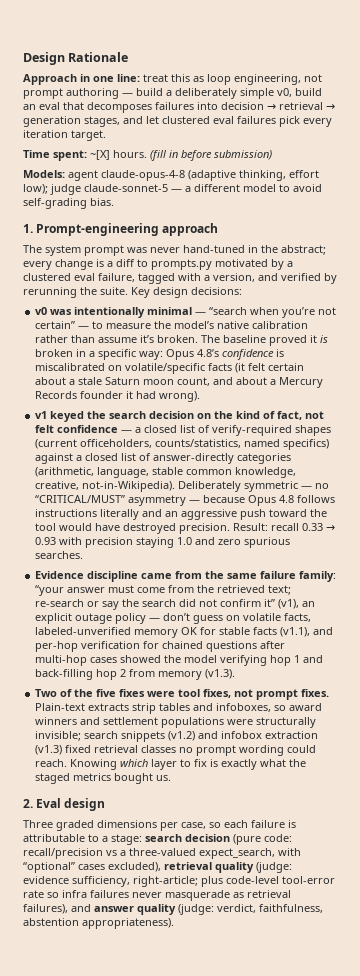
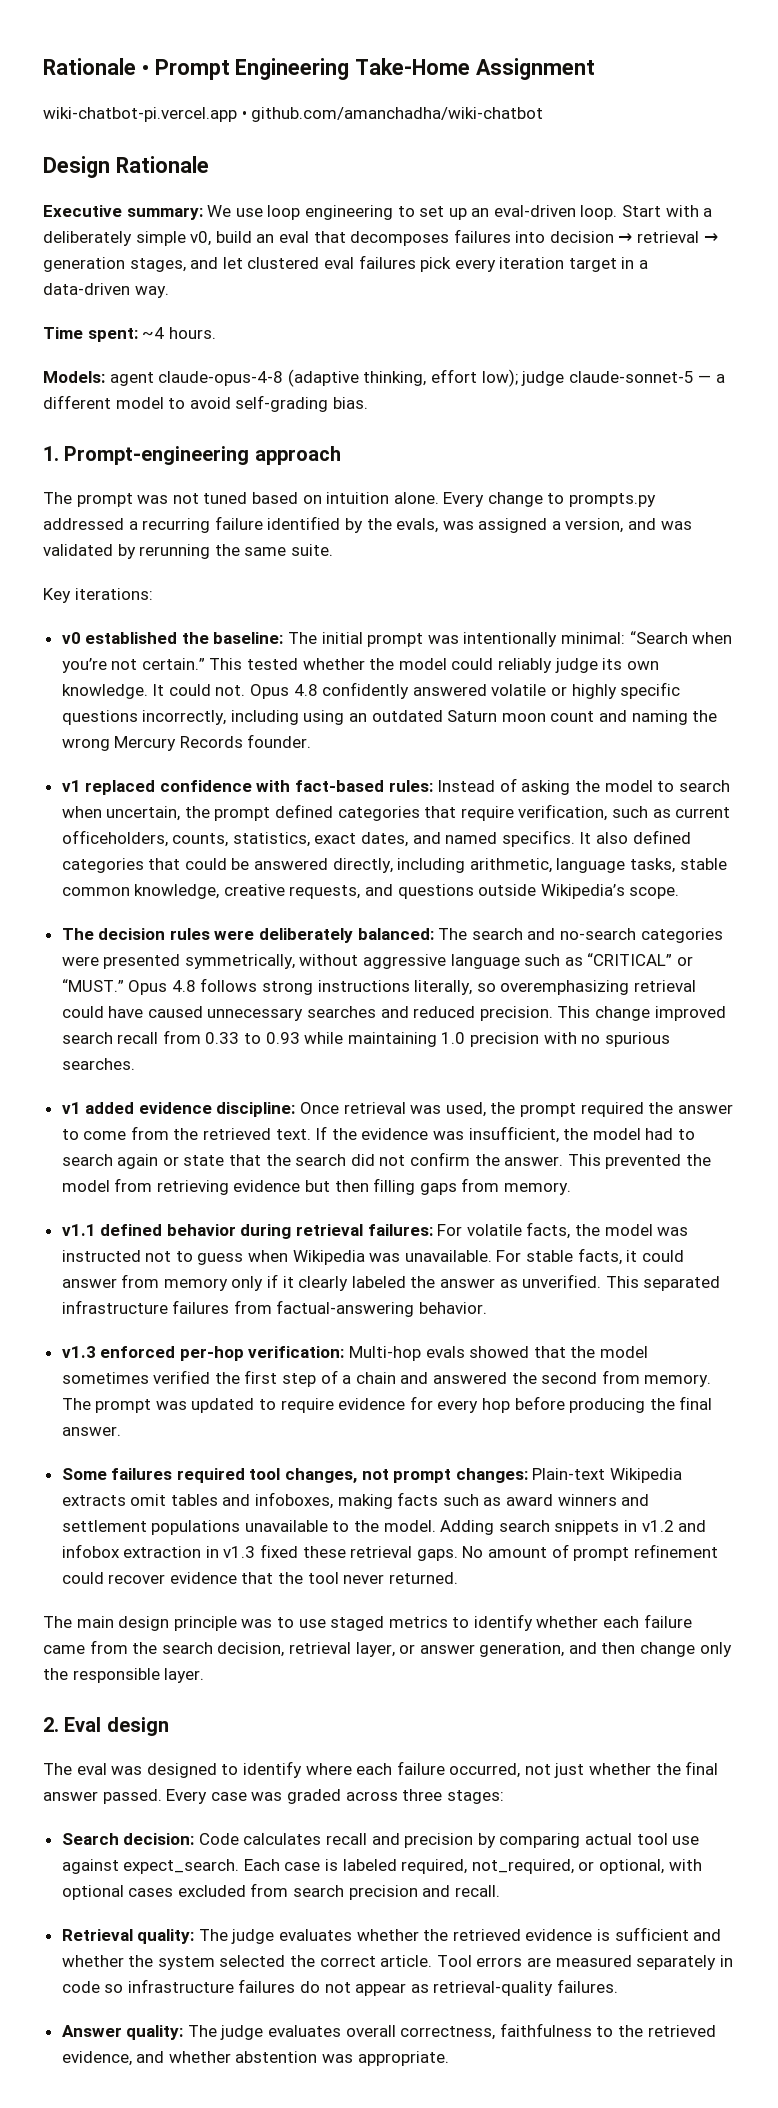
+ Rationale • Prompt Engineering Take-Home Assignment
+ wiki-chatbot-pi.vercel.app • github.com/amanchadha/wiki-chatbot
  Design Rationale
- Approach in one line: treat this as loop engineering, not prompt authoring — build a deliberately simple v0, build an eval that decomposes failures into decision → retrieval → generation stages, and let clustered eval failures pick every iteration target.
+ Executive summary: We use loop engineering to set up an eval-driven loop. Start with a deliberately simple v0, build an eval that decomposes failures into decision → retrieval → generation stages, and let clustered eval failures pick every iteration target in a data-driven way.
- Time spent: ~[X] hours. (fill in before submission)
+ Time spent: ~4 hours.
- The system prompt was never hand-tuned in the abstract; every change is a diff to prompts.py motivated by a clustered eval failure, tagged with a version, and verified by rerunning the suite. Key design decisions:
- v0 was intentionally minimal — “search when you’re not certain” — to measure the model’s native calibration rather than assume it’s broken. The baseline proved it is broken in a specific way: Opus 4.8’s confidence is miscalibrated on volatile/specific facts (it felt certain about a stale Saturn moon count, and about a Mercury Records founder it had wrong).
- v1 keyed the search decision on the kind of fact, not felt confidence — a closed list of verify-required shapes (current officeholders, counts/statistics, named specifics) against a closed list of answer-directly categories (arithmetic, language, stable common knowledge, creative, not-in-Wikipedia). Deliberately symmetric — no “CRITICAL/MUST” asymmetry — because Opus 4.8 follows instructions literally and an aggressive push toward the tool would have destroyed precision. Result: recall 0.33 → 0.93 with precision staying 1.0 and zero spurious searches.
- Evidence discipline came from the same failure family: “your answer must come from the retrieved text; re-search or say the search did not confirm it” (v1), an explicit outage policy — don’t guess on volatile facts, labeled-unverified memory OK for stable facts (v1.1), and per-hop verification for chained questions after multi-hop cases showed the model verifying hop 1 and back-filling hop 2 from memory (v1.3).
- Two of the five fixes were tool fixes, not prompt fixes. Plain-text extracts strip tables and infoboxes, so award winners and settlement populations were structurally invisible; search snippets (v1.2) and infobox extraction (v1.3) fixed retrieval classes no prompt wording could reach. Knowing which layer to fix is exactly what the staged metrics bought us.
+ The prompt was not tuned based on intuition alone. Every change to prompts.py addressed a recurring failure identified by the evals, was assigned a version, and was validated by rerunning the same suite.
+ Key iterations:
+ v0 established the baseline: The initial prompt was intentionally minimal: “Search when you’re not certain.” This tested whether the model could reliably judge its own knowledge. It could not. Opus 4.8 confidently answered volatile or highly specific questions incorrectly, including using an outdated Saturn moon count and naming the wrong Mercury Records founder.
+ v1 replaced confidence with fact-based rules: Instead of asking the model to search when uncertain, the prompt defined categories that require verification, such as current officeholders, counts, statistics, exact dates, and named specifics. It also defined categories that could be answered directly, including arithmetic, language tasks, stable common knowledge, creative requests, and questions outside Wikipedia’s scope.
+ The decision rules were deliberately balanced: The search and no-search categories were presented symmetrically, without aggressive language such as “CRITICAL” or “MUST.” Opus 4.8 follows strong instructions literally, so overemphasizing retrieval could have caused unnecessary searches and reduced precision. This change improved search recall from 0.33 to 0.93 while maintaining 1.0 precision with no spurious searches.
+ v1 added evidence discipline: Once retrieval was used, the prompt required the answer to come from the retrieved text. If the evidence was insufficient, the model had to search again or state that the search did not confirm the answer. This prevented the model from retrieving evidence but then filling gaps from memory.
+ v1.1 defined behavior during retrieval failures: For volatile facts, the model was instructed not to guess when Wikipedia was unavailable. For stable facts, it could answer from memory only if it clearly labeled the answer as unverified. This separated infrastructure failures from factual-answering behavior.
+ v1.3 enforced per-hop verification: Multi-hop evals showed that the model sometimes verified the first step of a chain and answered the second from memory. The prompt was updated to require evidence for every hop before producing the final answer.
+ Some failures required tool changes, not prompt changes: Plain-text Wikipedia extracts omit tables and infoboxes, making facts such as award winners and settlement populations unavailable to the model. Adding search snippets in v1.2 and infobox extraction in v1.3 fixed these retrieval gaps. No amount of prompt refinement could recover evidence that the tool never returned.
+ The main design principle was to use staged metrics to identify whether each failure came from the search decision, retrieval layer, or answer generation, and then change only the responsible layer.
  2. Eval design
- Three graded dimensions per case, so each failure is attributable to a stage: search decision (pure code: recall/precision vs a three-valued expect_search, with “optional” cases excluded), retrieval quality (judge: evidence sufficiency, right-article; plus code-level tool-error rate so infra failures never masquerade as retrieval failures), and answer quality (judge: verdict, faithfulness, abstention appropriateness).
+ The eval was designed to identify where each failure occurred, not just whether the final answer passed. Every case was graded across three stages:
+ Search decision: Code calculates recall and precision by comparing actual tool use against expect_search. Each case is labeled required, not_required, or optional, with optional cases excluded from search precision and recall.
+ Retrieval quality: The judge evaluates whether the retrieved evidence is sufficient and whether the system selected the correct article. Tool errors are measured separately in code so infrastructure failures do not appear as retrieval-quality failures.
+ Answer quality: The judge evaluates overall correctness, faithfulness to the retrieved evidence, and whether abstention was appropriate.

